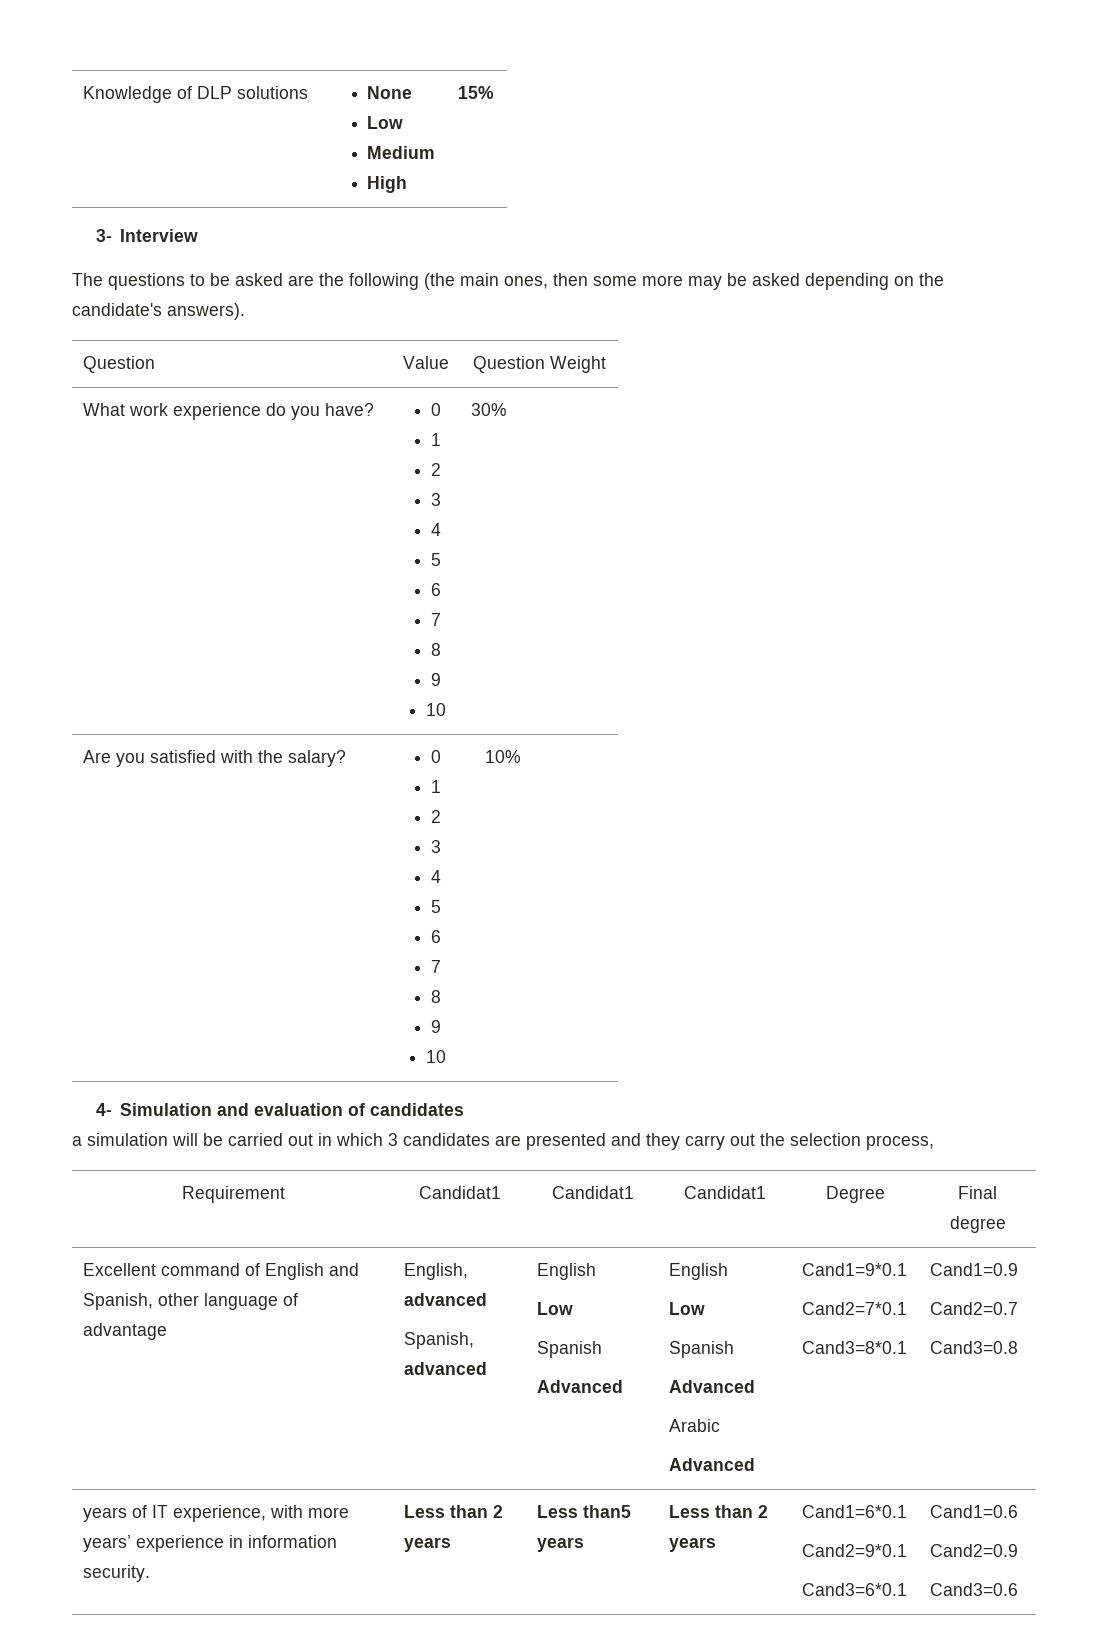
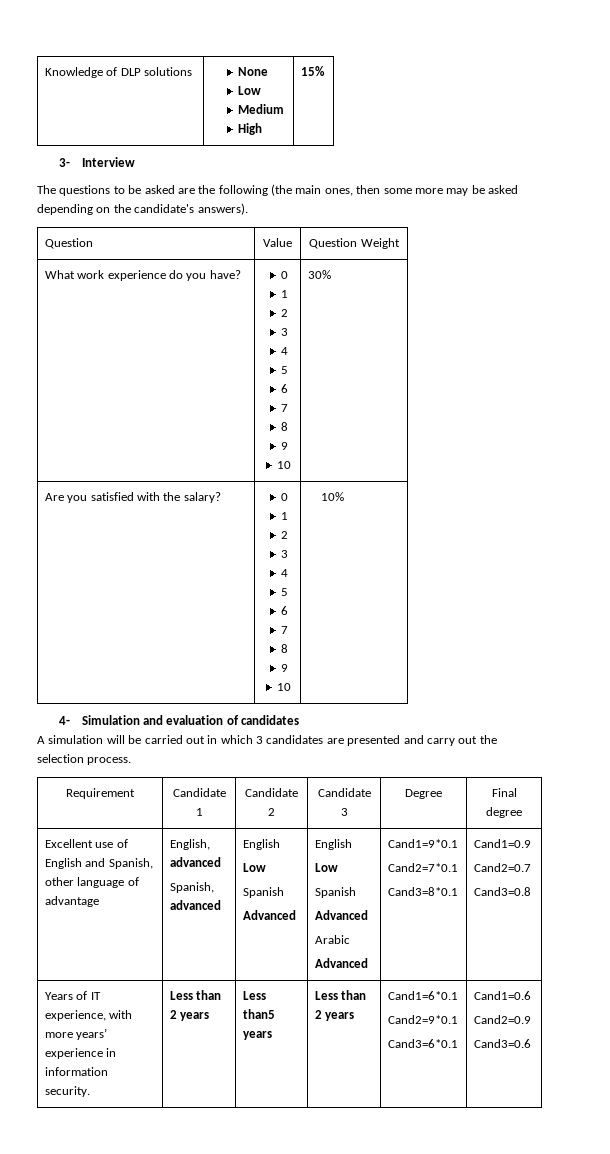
- a simulation will be carried out in which 3 candidates are presented and they carry out the selection process,
+ A simulation will be carried out in which 3 candidates are presented and carry out the selection process.
- Requirement | Candidat1 | Candidat1 | Candidat1 | Degree | Final degree
+ Requirement | Candidate 1 | Candidate 2 | Candidate 3 | Degree | Final degree
- Excellent command of English and Spanish, other language of advantage | English, advanced
+ Excellent use of English and Spanish, other language of advantage | English, advanced
- years of IT experience, with more years’ experience in information security. | Less than 2 years | Less than5 years | Less than 2 years | Cand1=6*0.1
+ Years of IT experience, with more years’ experience in information security. | Less than 2 years | Less than5 years | Less than 2 years | Cand1=6*0.1

